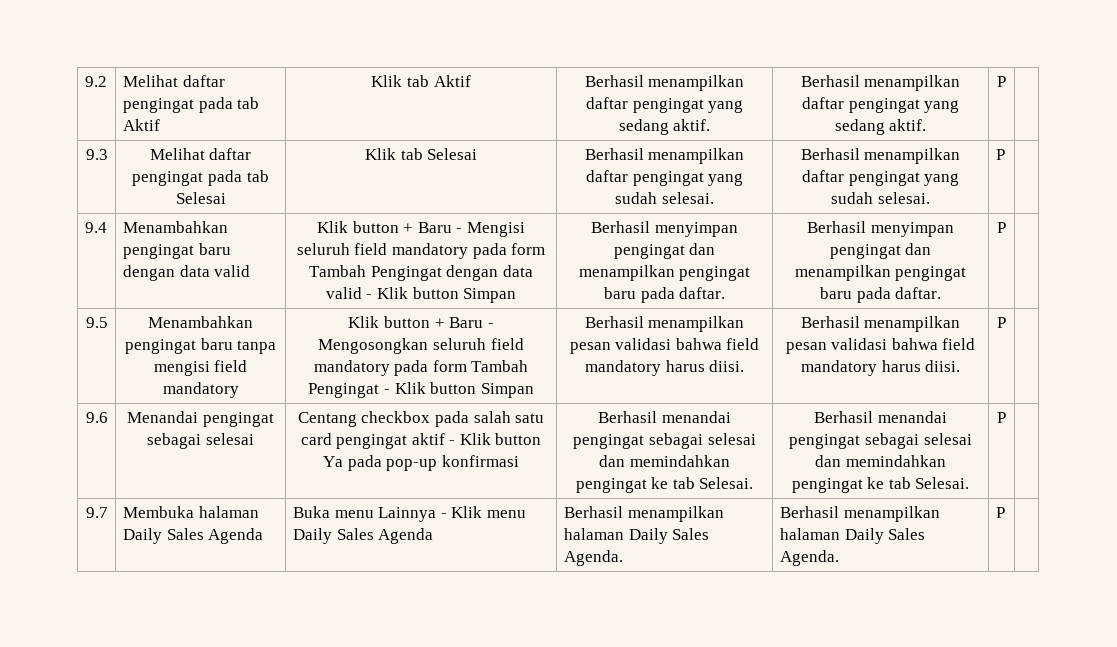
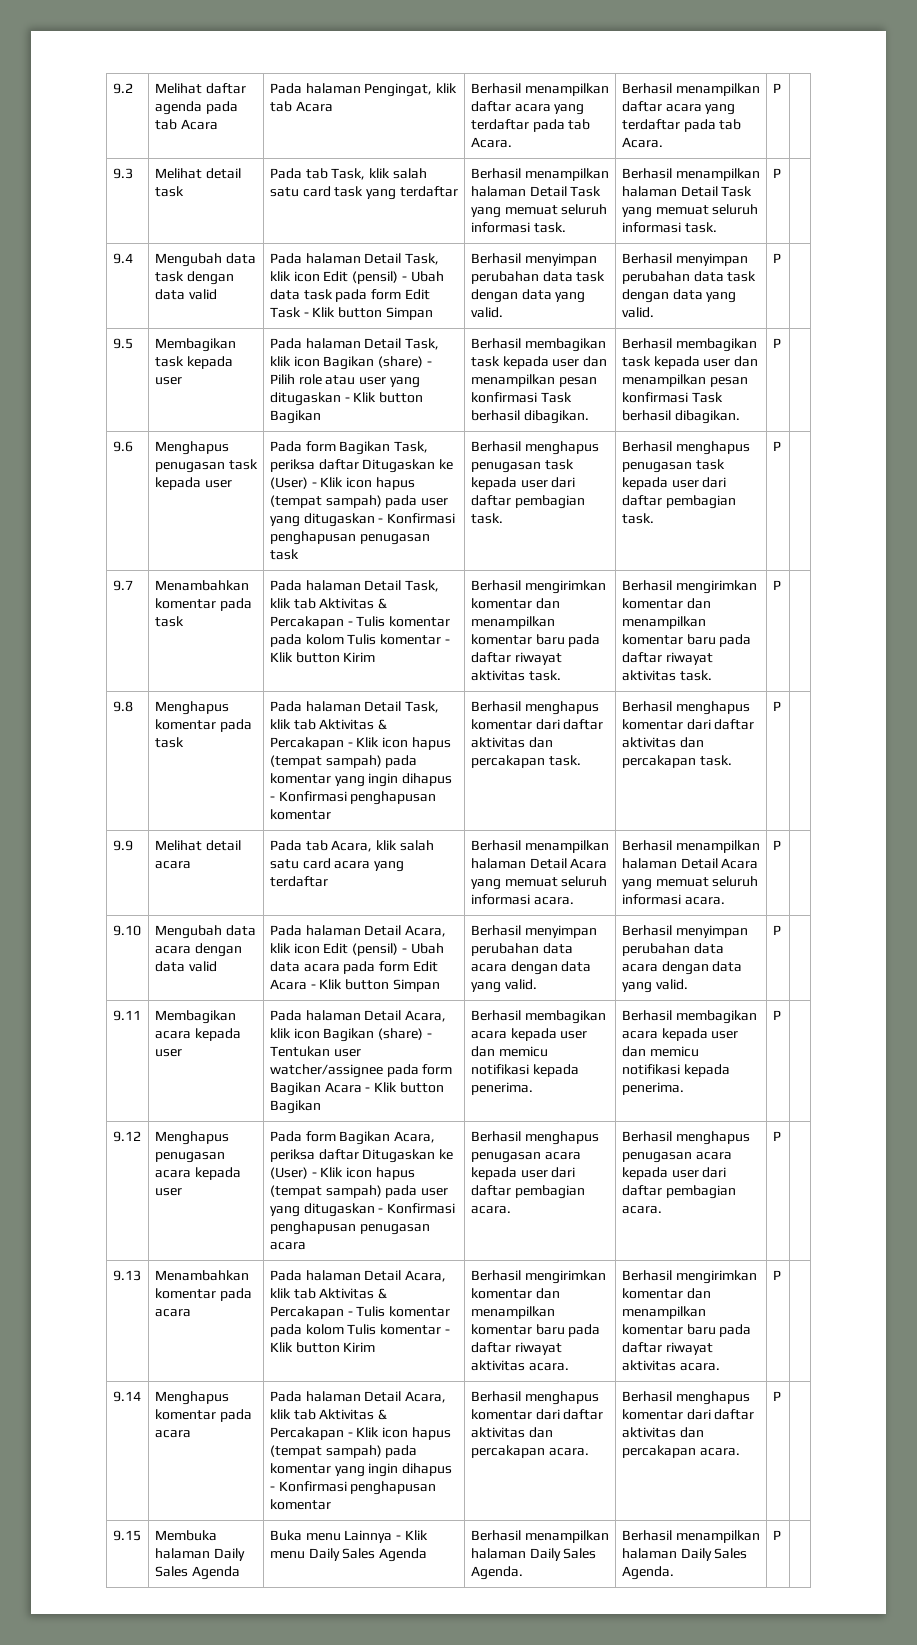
- 9.2 | Melihat daftar pengingat pada tab Aktif | Klik tab Aktif | Berhasil menampilkan daftar pengingat yang sedang aktif. | Berhasil menampilkan daftar pengingat yang sedang aktif. | P |
- 9.3 | Melihat daftar pengingat pada tab Selesai | Klik tab Selesai | Berhasil menampilkan daftar pengingat yang sudah selesai. | Berhasil menampilkan daftar pengingat yang sudah selesai. | P |
+ 9.2 | Melihat daftar agenda pada tab Acara | Pada halaman Pengingat, klik tab Acara | Berhasil menampilkan daftar acara yang terdaftar pada tab Acara. | Berhasil menampilkan daftar acara yang terdaftar pada tab Acara. | P |
+ 9.3 | Melihat detail task | Pada tab Task, klik salah satu card task yang terdaftar | Berhasil menampilkan halaman Detail Task yang memuat seluruh informasi task. | Berhasil menampilkan halaman Detail Task yang memuat seluruh informasi task. | P |
- Menambahkan pengingat baru dengan data valid | Klik button + Baru - Mengisi seluruh field mandatory pada form Tambah Pengingat dengan data valid - Klik button Simpan | Berhasil menyimpan pengingat dan menampilkan pengingat baru pada daftar. | Berhasil menyimpan pengingat dan menampilkan pengingat baru pada daftar. | P |
- 9.5 | Menambahkan pengingat baru tanpa mengisi field mandatory | Klik button + Baru - Mengosongkan seluruh field mandatory pada form Tambah Pengingat - Klik button Simpan | Berhasil menampilkan pesan validasi bahwa field mandatory harus diisi. | Berhasil menampilkan pesan validasi bahwa field mandatory harus diisi. | P |
- 9.6 | Menandai pengingat sebagai selesai | Centang checkbox pada salah satu card pengingat aktif - Klik button Ya pada pop-up konfirmasi | Berhasil menandai pengingat sebagai selesai dan memindahkan pengingat ke tab Selesai. | Berhasil menandai pengingat sebagai selesai dan memindahkan pengingat ke tab Selesai. | P |
- 9.7 | Membuka halaman Daily Sales Agenda | Buka menu Lainnya - Klik menu Daily Sales Agenda | Berhasil menampilkan halaman Daily Sales Agenda. | Berhasil menampilkan halaman Daily Sales Agenda. | P |
+ Mengubah data task dengan data valid | Pada halaman Detail Task, klik icon Edit (pensil) - Ubah data task pada form Edit Task - Klik button Simpan | Berhasil menyimpan perubahan data task dengan data yang valid. | Berhasil menyimpan perubahan data task dengan data yang valid. | P |
+ 9.5 | Membagikan task kepada user | Pada halaman Detail Task, klik icon Bagikan (share) - Pilih role atau user yang ditugaskan - Klik button Bagikan | Berhasil membagikan task kepada user dan menampilkan pesan konfirmasi Task berhasil dibagikan. | Berhasil membagikan task kepada user dan menampilkan pesan konfirmasi Task berhasil dibagikan. | P |
+ 9.6 | Menghapus penugasan task kepada user | Pada form Bagikan Task, periksa daftar Ditugaskan ke (User) - Klik icon hapus (tempat sampah) pada user yang ditugaskan - Konfirmasi penghapusan penugasan task | Berhasil menghapus penugasan task kepada user dari daftar pembagian task. | Berhasil menghapus penugasan task kepada user dari daftar pembagian task. | P |
+ 9.7 | Menambahkan komentar pada task | Pada halaman Detail Task, klik tab Aktivitas & Percakapan - Tulis komentar pada kolom Tulis komentar - Klik button Kirim | Berhasil mengirimkan komentar dan menampilkan komentar baru pada daftar riwayat aktivitas task. | Berhasil mengirimkan komentar dan menampilkan komentar baru pada daftar riwayat aktivitas task. | P |
+ 9.8 | Menghapus komentar pada task | Pada halaman Detail Task, klik tab Aktivitas & Percakapan - Klik icon hapus (tempat sampah) pada komentar yang ingin dihapus - Konfirmasi penghapusan komentar | Berhasil menghapus komentar dari daftar aktivitas dan percakapan task. | Berhasil menghapus komentar dari daftar aktivitas dan percakapan task. | P |
+ 9.9 | Melihat detail acara | Pada tab Acara, klik salah satu card acara yang terdaftar | Berhasil menampilkan halaman Detail Acara yang memuat seluruh informasi acara. | Berhasil menampilkan halaman Detail Acara yang memuat seluruh informasi acara. | P |
+ 9.10 | Mengubah data acara dengan data valid | Pada halaman Detail Acara, klik icon Edit (pensil) - Ubah data acara pada form Edit Acara - Klik button Simpan | Berhasil menyimpan perubahan data acara dengan data yang valid. | Berhasil menyimpan perubahan data acara dengan data yang valid. | P |
+ 9.11 | Membagikan acara kepada user | Pada halaman Detail Acara, klik icon Bagikan (share) - Tentukan user watcher/assignee pada form Bagikan Acara - Klik button Bagikan | Berhasil membagikan acara kepada user dan memicu notifikasi kepada penerima. | Berhasil membagikan acara kepada user dan memicu notifikasi kepada penerima. | P |
+ 9.12 | Menghapus penugasan acara kepada user | Pada form Bagikan Acara, periksa daftar Ditugaskan ke (User) - Klik icon hapus (tempat sampah) pada user yang ditugaskan - Konfirmasi penghapusan penugasan acara | Berhasil menghapus penugasan acara kepada user dari daftar pembagian acara. | Berhasil menghapus penugasan acara kepada user dari daftar pembagian acara. | P |
+ 9.13 | Menambahkan komentar pada acara | Pada halaman Detail Acara, klik tab Aktivitas & Percakapan - Tulis komentar pada kolom Tulis komentar - Klik button Kirim | Berhasil mengirimkan komentar dan menampilkan komentar baru pada daftar riwayat aktivitas acara. | Berhasil mengirimkan komentar dan menampilkan komentar baru pada daftar riwayat aktivitas acara. | P |
+ 9.14 | Menghapus komentar pada acara | Pada halaman Detail Acara, klik tab Aktivitas & Percakapan - Klik icon hapus (tempat sampah) pada komentar yang ingin dihapus - Konfirmasi penghapusan komentar | Berhasil menghapus komentar dari daftar aktivitas dan percakapan acara. | Berhasil menghapus komentar dari daftar aktivitas dan percakapan acara. | P |
+ 9.15 | Membuka halaman Daily Sales Agenda | Buka menu Lainnya - Klik menu Daily Sales Agenda | Berhasil menampilkan halaman Daily Sales Agenda. | Berhasil menampilkan halaman Daily Sales Agenda. | P |

